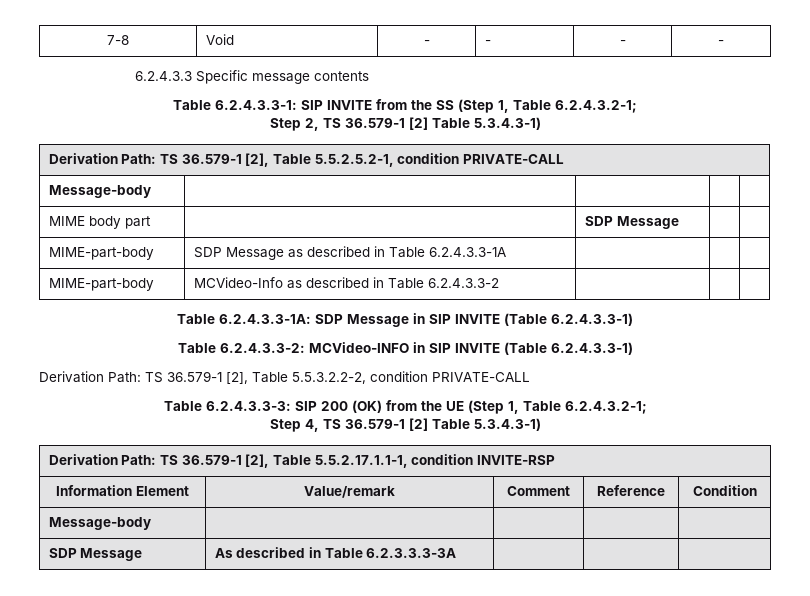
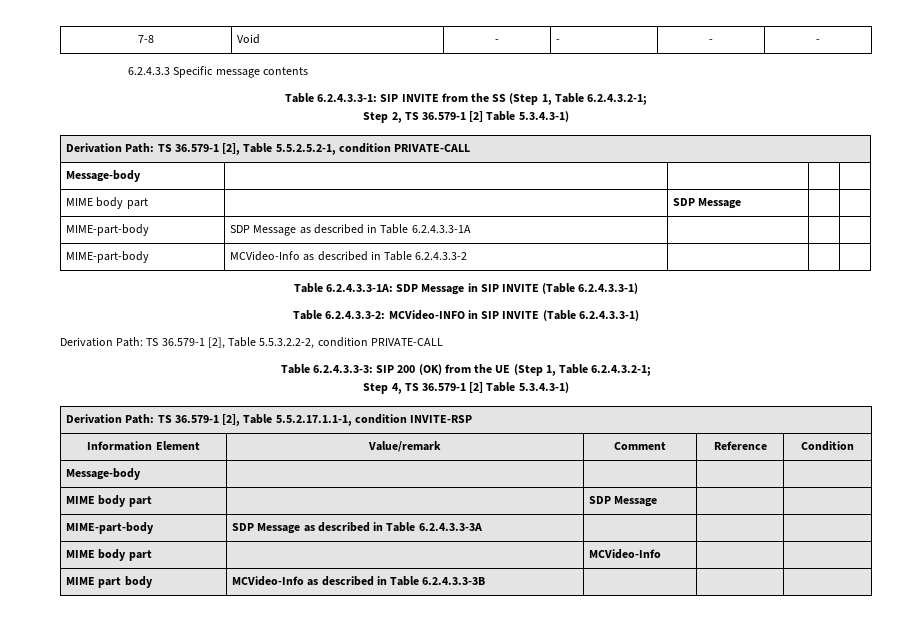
  Information Element | Value/remark | Comment | Reference | Condition
  Message-body | | | |
- SDP Message | As described in Table 6.2.3.3.3-3A | | |
+ MIME body part | | SDP Message | |
+ MIME-part-body | SDP Message as described in Table 6.2.4.3.3-3A | | |
+ MIME body part | | MCVideo-Info | |
+ MIME part body | MCVideo-Info as described in Table 6.2.4.3.3-3B | | |

